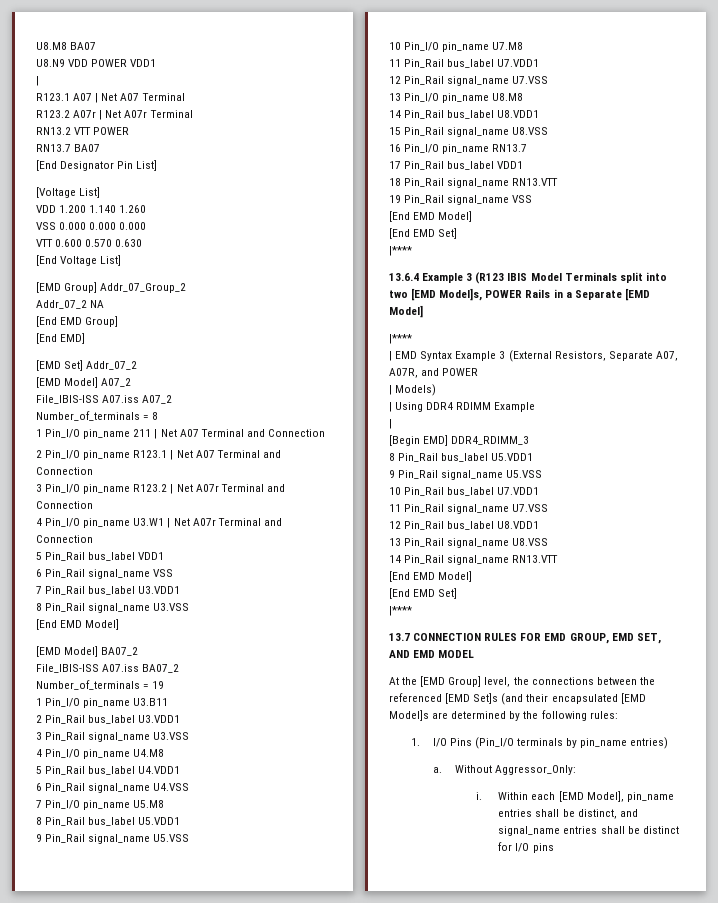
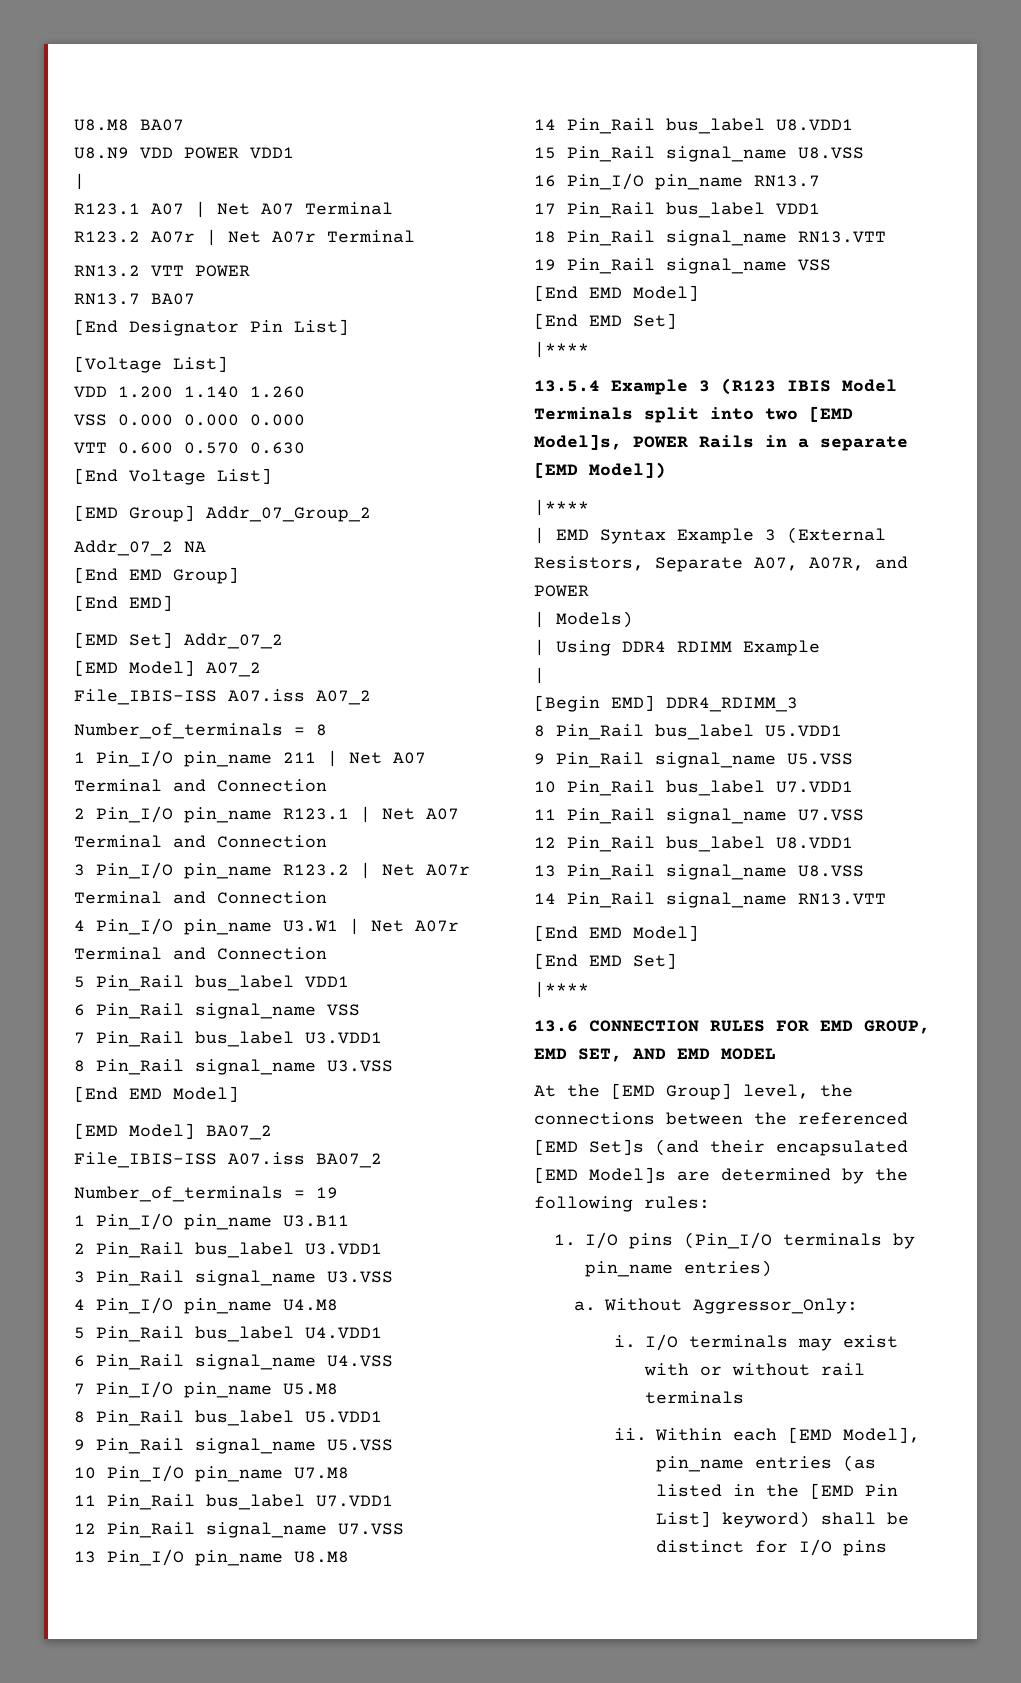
- 13.6.4 Example 3 (R123 IBIS Model Terminals split into two [EMD Model]s, POWER Rails in a Separate [EMD Model]
+ 13.5.4 Example 3 (R123 IBIS Model Terminals split into two [EMD Model]s, POWER Rails in a separate [EMD Model])
- 13.7 CONNECTION RULES FOR EMD GROUP, EMD SET, AND EMD MODEL
+ 13.6 CONNECTION RULES FOR EMD GROUP, EMD SET, AND EMD MODEL
- 1. I/O Pins (Pin_I/O terminals by pin_name entries)
+ 1. I/O pins (Pin_I/O terminals by pin_name entries)
+ I/O terminals may exist with or without rail terminals
+ ii.
- Within each [EMD Model], pin_name entries shall be distinct, and signal_name entries shall be distinct for I/O pins
+ Within each [EMD Model], pin_name entries (as listed in the [EMD Pin List] keyword) shall be distinct for I/O pins

